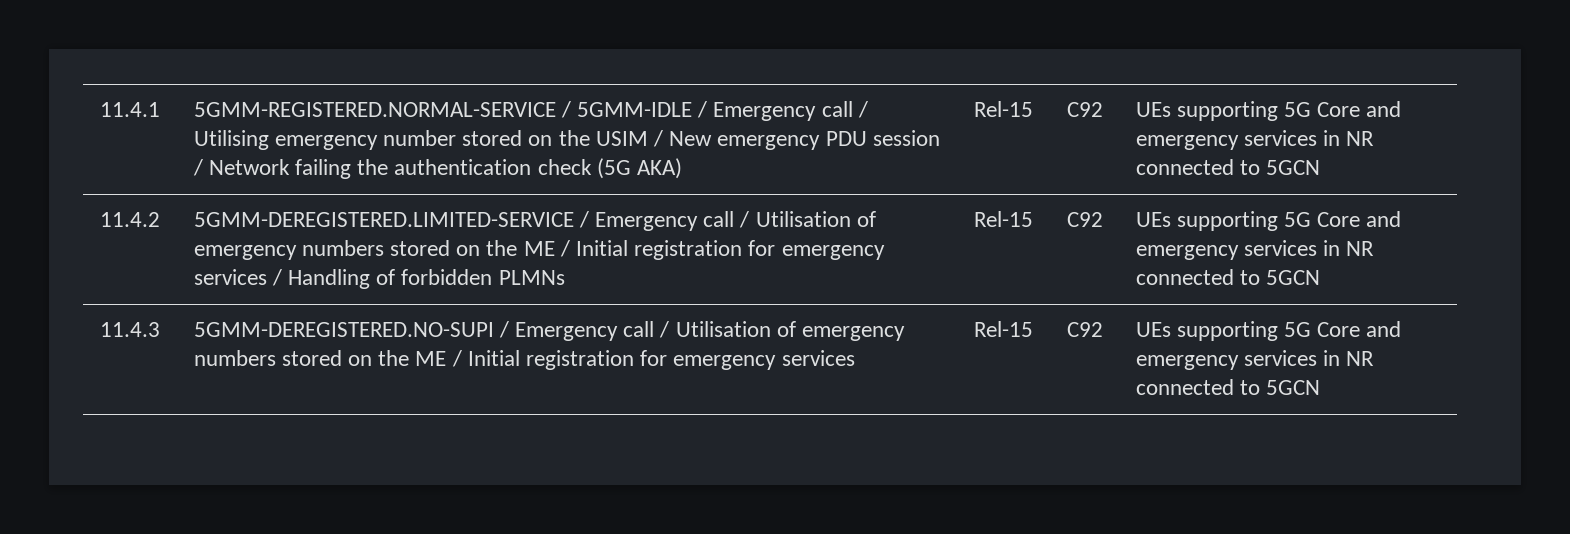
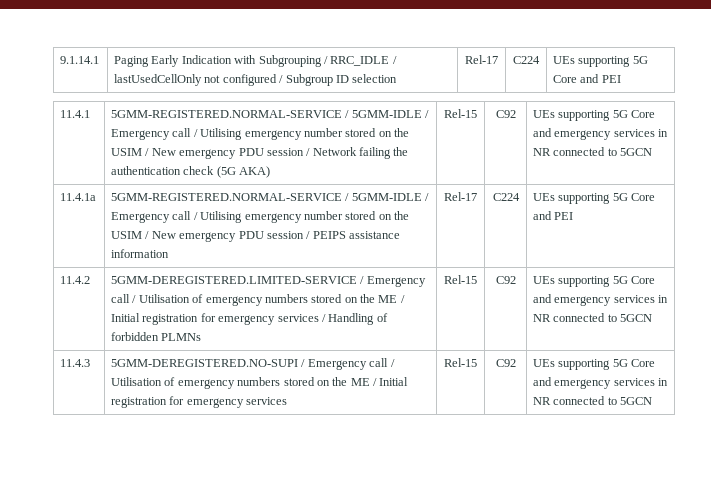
+ 9.1.14.1 | Paging Early Indication with Subgrouping / RRC_IDLE / lastUsedCellOnly not configured / Subgroup ID selection | Rel-17 | C224 | UEs supporting 5G Core and PEI
+ 11.4.1a | 5GMM-REGISTERED.NORMAL-SERVICE / 5GMM-IDLE / Emergency call / Utilising emergency number stored on the USIM / New emergency PDU session / PEIPS assistance information | Rel-17 | C224 | UEs supporting 5G Core and PEI

